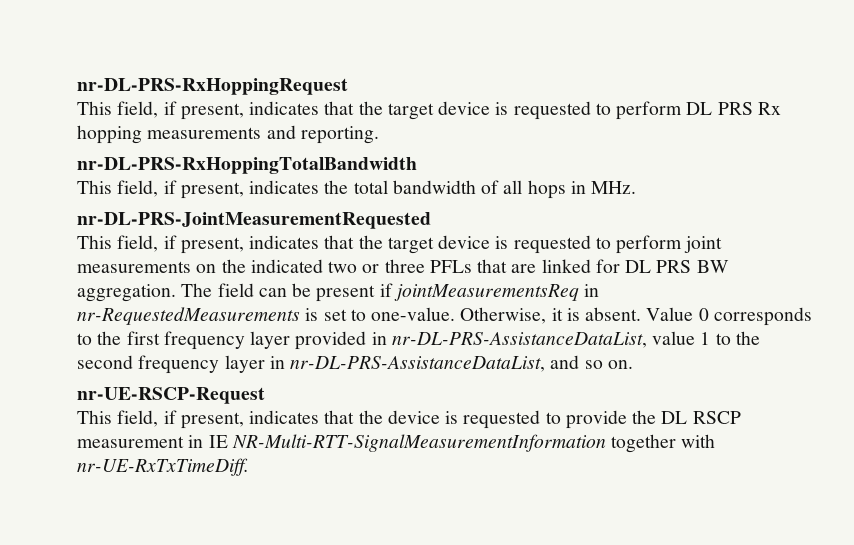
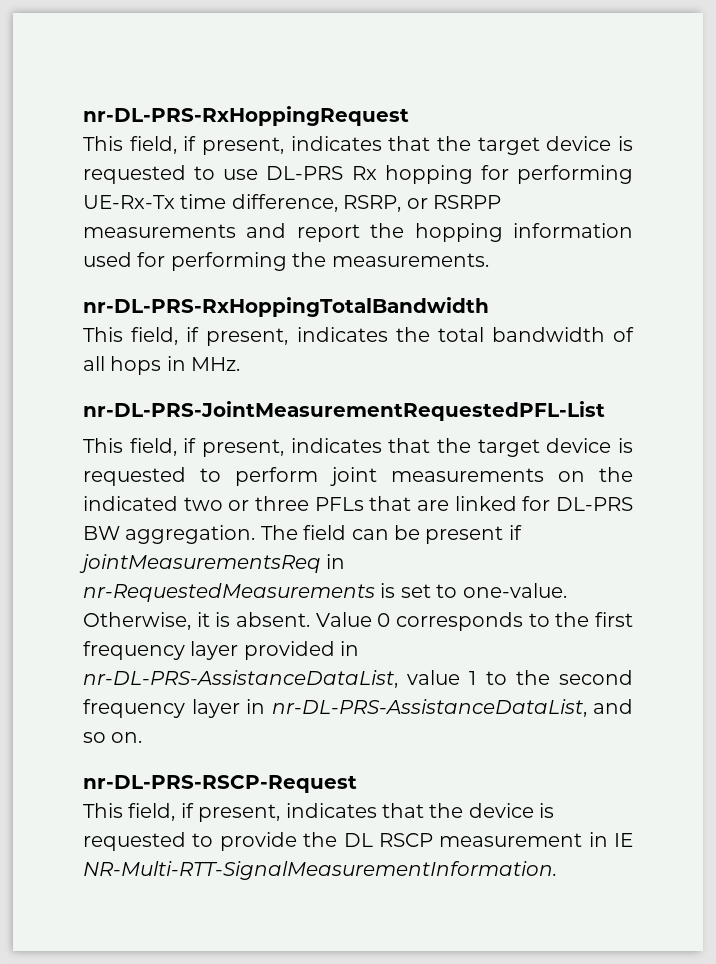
- This field, if present, indicates that the target device is requested to perform DL PRS Rx hopping measurements and reporting.
+ This field, if present, indicates that the target device is requested to use DL-PRS Rx hopping for performing UE-Rx-Tx time difference, RSRP, or RSRPP measurements and report the hopping information used for performing the measurements.
- nr-DL-PRS-JointMeasurementRequested
+ nr-DL-PRS-JointMeasurementRequestedPFL-List
- This field, if present, indicates that the target device is requested to perform joint measurements on the indicated two or three PFLs that are linked for DL PRS BW aggregation.
+ This field, if present, indicates that the target device is requested to perform joint measurements on the indicated two or three PFLs that are linked for DL-PRS BW aggregation.
- nr-UE-RSCP-Request
+ nr-DL-PRS-RSCP-Request
- This field, if present, indicates that the device is requested to provide the DL RSCP measurement in IE NR-Multi-RTT-SignalMeasurementInformation together with nr-UE-RxTxTimeDiff.
+ This field, if present, indicates that the device is requested to provide the DL RSCP measurement in IE NR-Multi-RTT-SignalMeasurementInformation.

